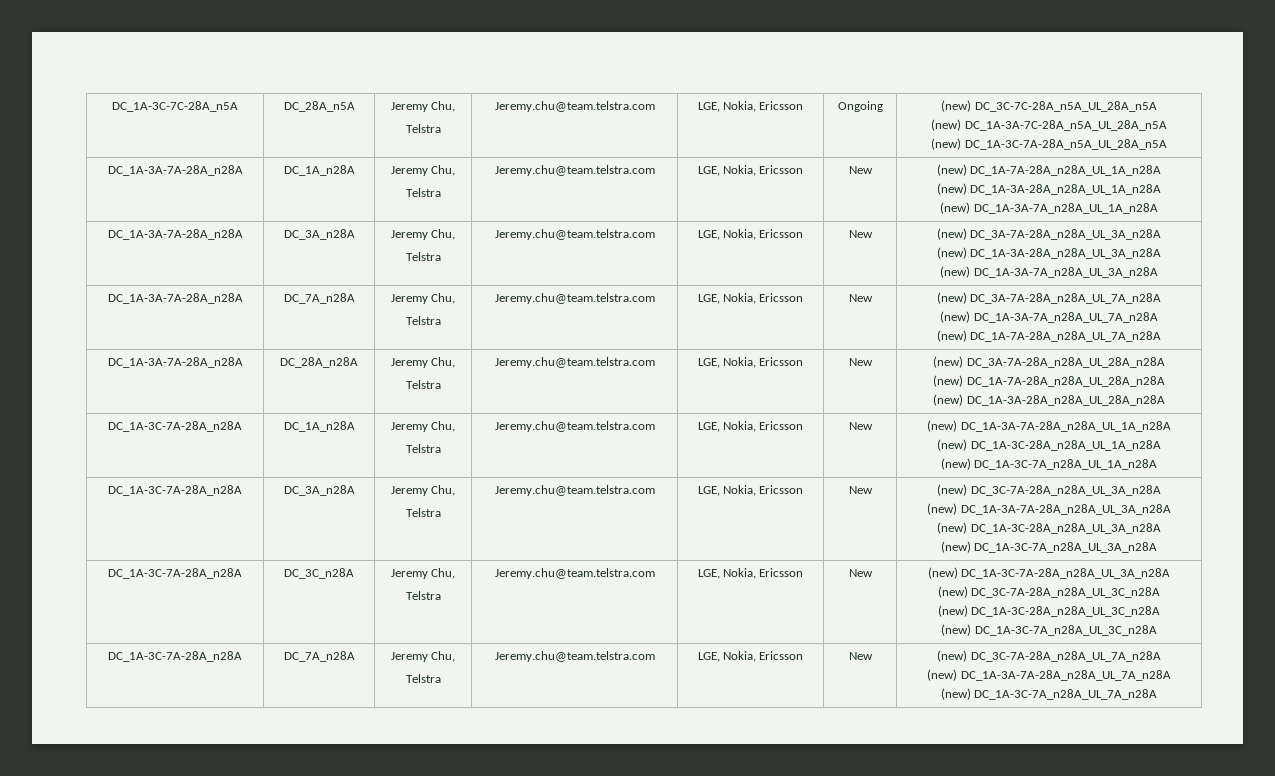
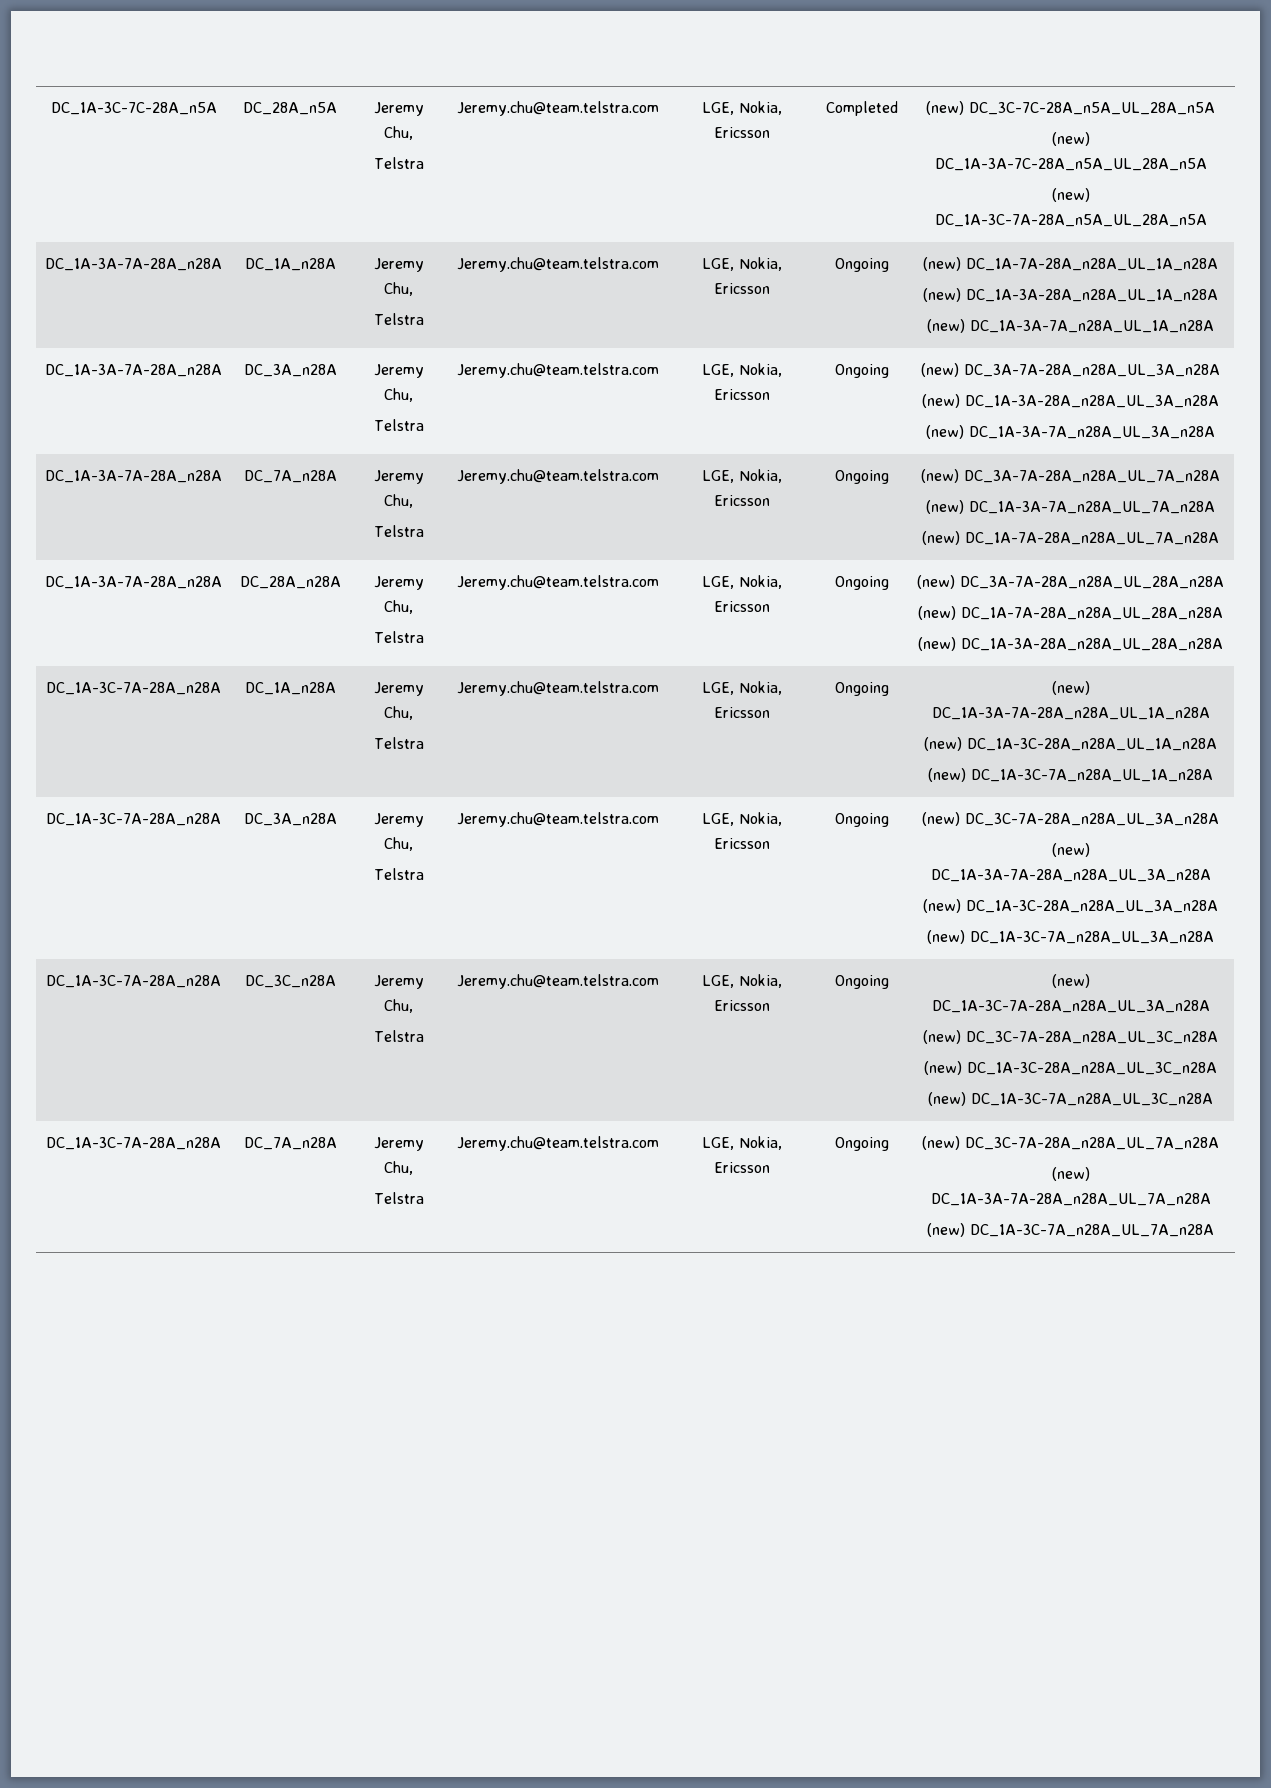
  DC_1A-3C-7C-28A_n5A | DC_28A_n5A | Jeremy Chu,
- Telstra | Jeremy.chu@team.telstra.com | LGE, Nokia, Ericsson | Ongoing | (new) DC_3C-7C-28A_n5A_UL_28A_n5A
+ Telstra | Jeremy.chu@team.telstra.com | LGE, Nokia, Ericsson | Completed | (new) DC_3C-7C-28A_n5A_UL_28A_n5A
  DC_1A-3A-7A-28A_n28A | DC_1A_n28A | Jeremy Chu,
- Telstra | Jeremy.chu@team.telstra.com | LGE, Nokia, Ericsson | New | (new) DC_1A-7A-28A_n28A_UL_1A_n28A
+ Telstra | Jeremy.chu@team.telstra.com | LGE, Nokia, Ericsson | Ongoing | (new) DC_1A-7A-28A_n28A_UL_1A_n28A
  DC_1A-3A-7A-28A_n28A | DC_3A_n28A | Jeremy Chu,
- Telstra | Jeremy.chu@team.telstra.com | LGE, Nokia, Ericsson | New | (new) DC_3A-7A-28A_n28A_UL_3A_n28A
+ Telstra | Jeremy.chu@team.telstra.com | LGE, Nokia, Ericsson | Ongoing | (new) DC_3A-7A-28A_n28A_UL_3A_n28A
  DC_1A-3A-7A-28A_n28A | DC_7A_n28A | Jeremy Chu,
- Telstra | Jeremy.chu@team.telstra.com | LGE, Nokia, Ericsson | New | (new) DC_3A-7A-28A_n28A_UL_7A_n28A
+ Telstra | Jeremy.chu@team.telstra.com | LGE, Nokia, Ericsson | Ongoing | (new) DC_3A-7A-28A_n28A_UL_7A_n28A
  DC_1A-3A-7A-28A_n28A | DC_28A_n28A | Jeremy Chu,
- Telstra | Jeremy.chu@team.telstra.com | LGE, Nokia, Ericsson | New | (new) DC_3A-7A-28A_n28A_UL_28A_n28A
+ Telstra | Jeremy.chu@team.telstra.com | LGE, Nokia, Ericsson | Ongoing | (new) DC_3A-7A-28A_n28A_UL_28A_n28A
  DC_1A-3C-7A-28A_n28A | DC_1A_n28A | Jeremy Chu,
- Telstra | Jeremy.chu@team.telstra.com | LGE, Nokia, Ericsson | New | (new) DC_1A-3A-7A-28A_n28A_UL_1A_n28A
+ Telstra | Jeremy.chu@team.telstra.com | LGE, Nokia, Ericsson | Ongoing | (new) DC_1A-3A-7A-28A_n28A_UL_1A_n28A
  DC_1A-3C-7A-28A_n28A | DC_3A_n28A | Jeremy Chu,
- Telstra | Jeremy.chu@team.telstra.com | LGE, Nokia, Ericsson | New | (new) DC_3C-7A-28A_n28A_UL_3A_n28A
+ Telstra | Jeremy.chu@team.telstra.com | LGE, Nokia, Ericsson | Ongoing | (new) DC_3C-7A-28A_n28A_UL_3A_n28A
  DC_1A-3C-7A-28A_n28A | DC_3C_n28A | Jeremy Chu,
- Telstra | Jeremy.chu@team.telstra.com | LGE, Nokia, Ericsson | New | (new) DC_1A-3C-7A-28A_n28A_UL_3A_n28A
+ Telstra | Jeremy.chu@team.telstra.com | LGE, Nokia, Ericsson | Ongoing | (new) DC_1A-3C-7A-28A_n28A_UL_3A_n28A
  DC_1A-3C-7A-28A_n28A | DC_7A_n28A | Jeremy Chu,
- Telstra | Jeremy.chu@team.telstra.com | LGE, Nokia, Ericsson | New | (new) DC_3C-7A-28A_n28A_UL_7A_n28A
+ Telstra | Jeremy.chu@team.telstra.com | LGE, Nokia, Ericsson | Ongoing | (new) DC_3C-7A-28A_n28A_UL_7A_n28A

